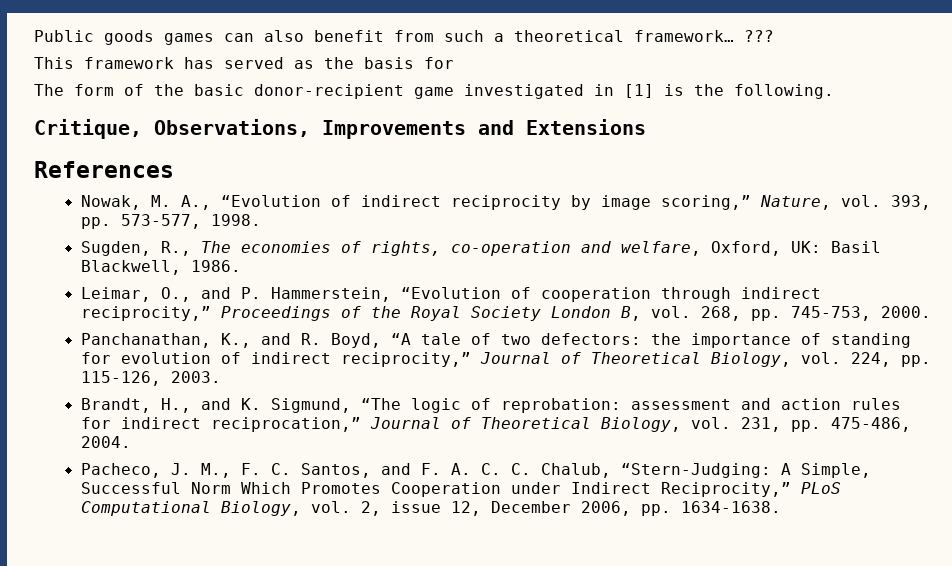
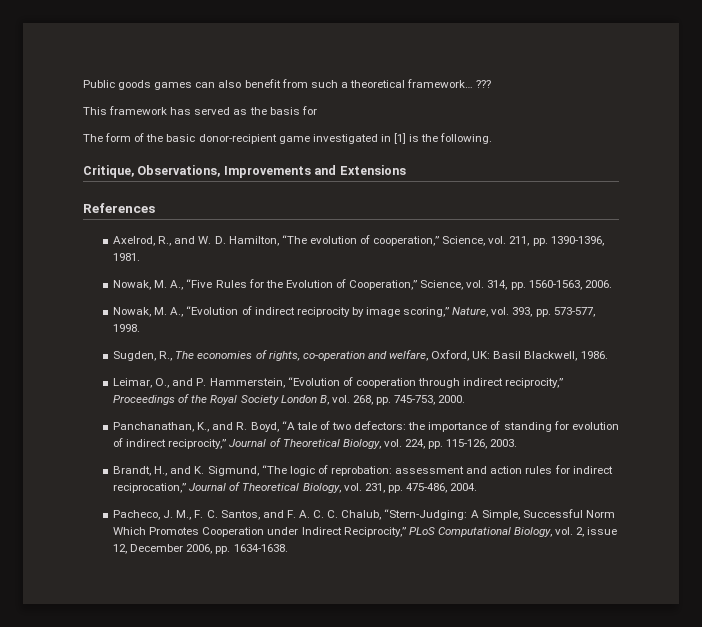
+ Axelrod, R., and W. D. Hamilton, “The evolution of cooperation,” Science, vol. 211, pp. 1390-1396, 1981.
+ Nowak, M. A., “Five Rules for the Evolution of Cooperation,” Science, vol. 314, pp. 1560-1563, 2006.

